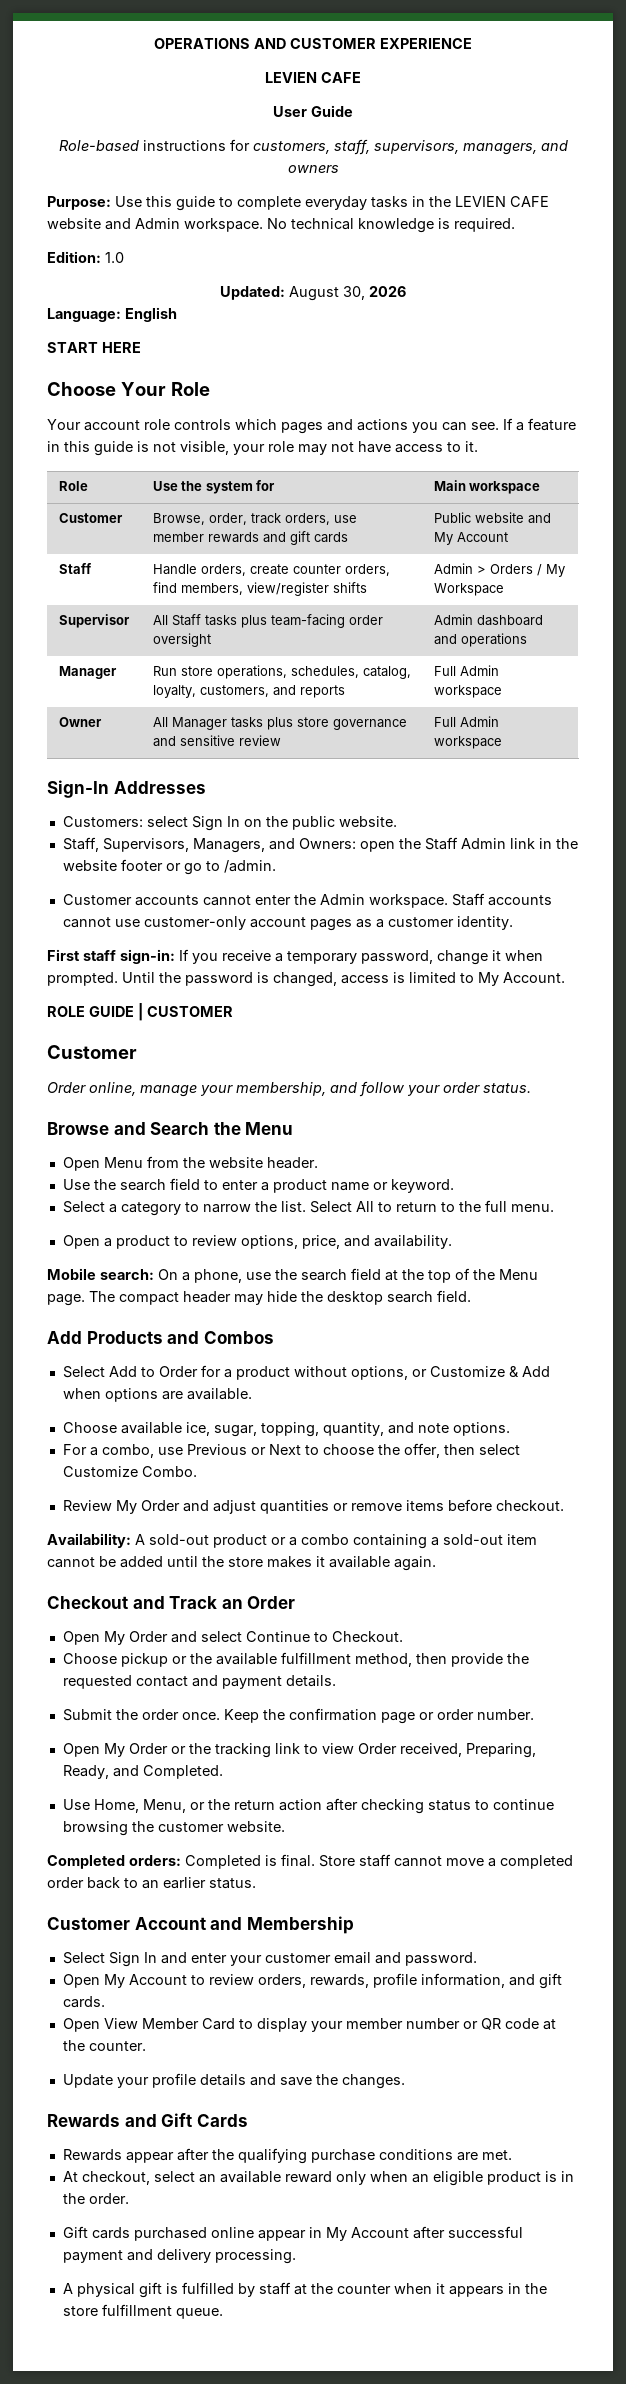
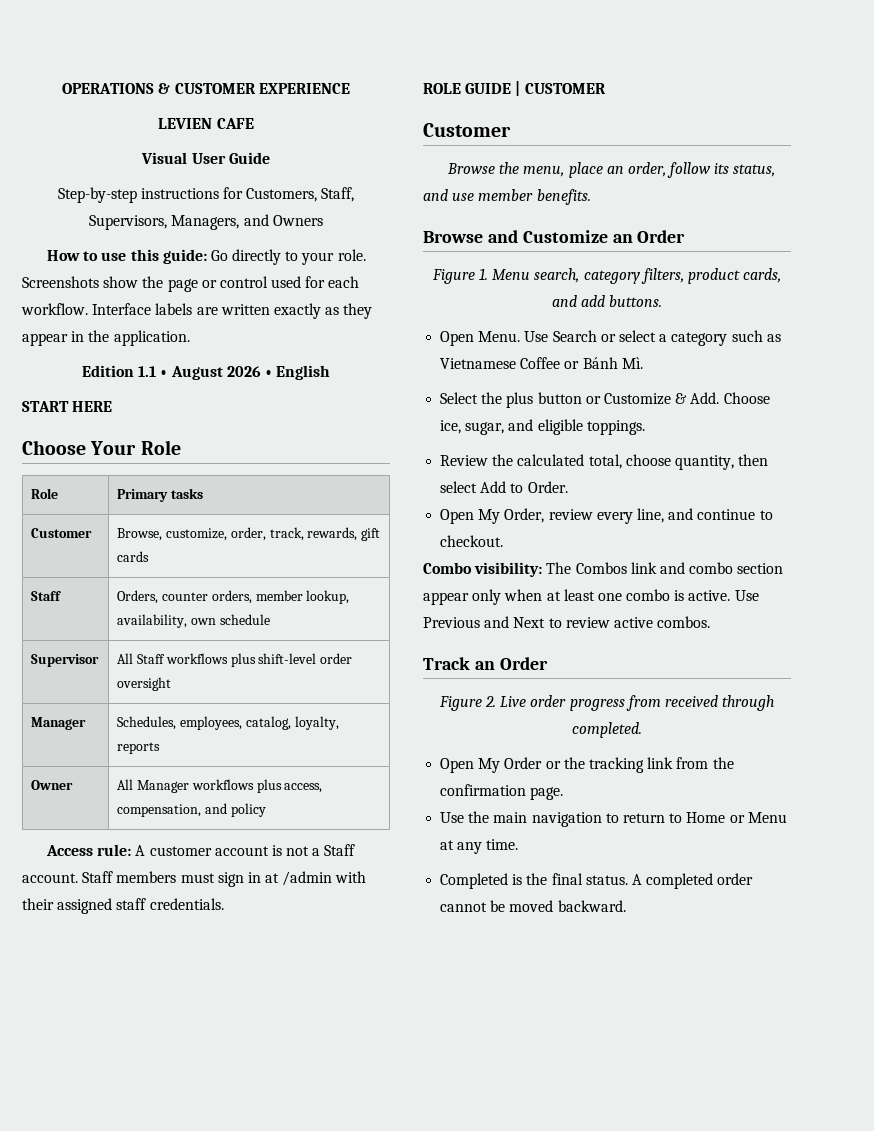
- OPERATIONS AND CUSTOMER EXPERIENCE
+ OPERATIONS & CUSTOMER EXPERIENCE
- User Guide
+ Visual User Guide
- Role-based instructions for customers, staff, supervisors, managers, and owners
- Purpose: Use this guide to complete everyday tasks in the LEVIEN CAFE website and Admin workspace. No technical knowledge is required.
- Edition: 1.0
- Updated: August 30, 2026
- Language: English
+ Step-by-step instructions for Customers, Staff, Supervisors, Managers, and Owners
+ How to use this guide: Go directly to your role. Screenshots show the page or control used for each workflow. Interface labels are written exactly as they appear in the application.
+ Edition 1.1 • August 2026 • English
- Your account role controls which pages and actions you can see. If a feature in this guide is not visible, your role may not have access to it.
- Role | Use the system for | Main workspace
- Customer | Browse, order, track orders, use member rewards and gift cards | Public website and My Account
- Staff | Handle orders, create counter orders, find members, view/register shifts | Admin > Orders / My Workspace
+ Role | Primary tasks
+ Customer | Browse, customize, order, track, rewards, gift cards
+ Staff | Orders, counter orders, member lookup, availability, own schedule
- Supervisor | All Staff tasks plus team-facing order oversight | Admin dashboard and operations
- Manager | Run store operations, schedules, catalog, loyalty, customers, and reports | Full Admin workspace
- Owner | All Manager tasks plus store governance and sensitive review | Full Admin workspace
- Sign-In Addresses
- Customers: select Sign In on the public website.
- Staff, Supervisors, Managers, and Owners: open the Staff Admin link in the website footer or go to /admin.
- Customer accounts cannot enter the Admin workspace. Staff accounts cannot use customer-only account pages as a customer identity.
- First staff sign-in: If you receive a temporary password, change it when prompted. Until the password is changed, access is limited to My Account.
+ Supervisor | All Staff workflows plus shift-level order oversight
+ Manager | Schedules, employees, catalog, loyalty, reports
+ Owner | All Manager workflows plus access, compensation, and policy
+ Access rule: A customer account is not a Staff account. Staff members must sign in at /admin with their assigned staff credentials.
- Order online, manage your membership, and follow your order status.
- Browse and Search the Menu
- Open Menu from the website header.
- Use the search field to enter a product name or keyword.
- Select a category to narrow the list. Select All to return to the full menu.
- Open a product to review options, price, and availability.
- Mobile search: On a phone, use the search field at the top of the Menu page. The compact header may hide the desktop search field.
- Add Products and Combos
- Select Add to Order for a product without options, or Customize & Add when options are available.
- Choose available ice, sugar, topping, quantity, and note options.
- For a combo, use Previous or Next to choose the offer, then select Customize Combo.
- Review My Order and adjust quantities or remove items before checkout.
- Availability: A sold-out product or a combo containing a sold-out item cannot be added until the store makes it available again.
- Checkout and Track an Order
- Open My Order and select Continue to Checkout.
- Choose pickup or the available fulfillment method, then provide the requested contact and payment details.
- Submit the order once. Keep the confirmation page or order number.
+ Browse the menu, place an order, follow its status, and use member benefits.
+ Browse and Customize an Order
+ Figure 1. Menu search, category filters, product cards, and add buttons.
+ Open Menu. Use Search or select a category such as Vietnamese Coffee or Bánh Mì.
+ Select the plus button or Customize & Add. Choose ice, sugar, and eligible toppings.
+ Review the calculated total, choose quantity, then select Add to Order.
+ Open My Order, review every line, and continue to checkout.
+ Combo visibility: The Combos link and combo section appear only when at least one combo is active. Use Previous and Next to review active combos.
+ Track an Order
+ Figure 2. Live order progress from received through completed.
- Open My Order or the tracking link to view Order received, Preparing, Ready, and Completed.
- Use Home, Menu, or the return action after checking status to continue browsing the customer website.
- Completed orders: Completed is final. Store staff cannot move a completed order back to an earlier status.
- Customer Account and Membership
- Select Sign In and enter your customer email and password.
- Open My Account to review orders, rewards, profile information, and gift cards.
- Open View Member Card to display your member number or QR code at the counter.
- Update your profile details and save the changes.
- Rewards and Gift Cards
- Rewards appear after the qualifying purchase conditions are met.
- At checkout, select an available reward only when an eligible product is in the order.
- Gift cards purchased online appear in My Account after successful payment and delivery processing.
- A physical gift is fulfilled by staff at the counter when it appears in the store fulfillment queue.
+ Open My Order or the tracking link from the confirmation page.
+ Use the main navigation to return to Home or Menu at any time.
+ Completed is the final status. A completed order cannot be moved backward.

